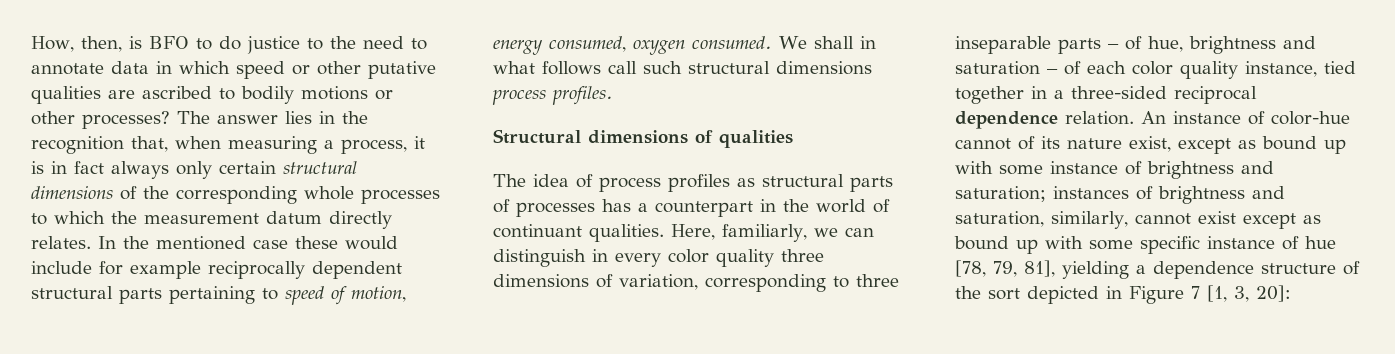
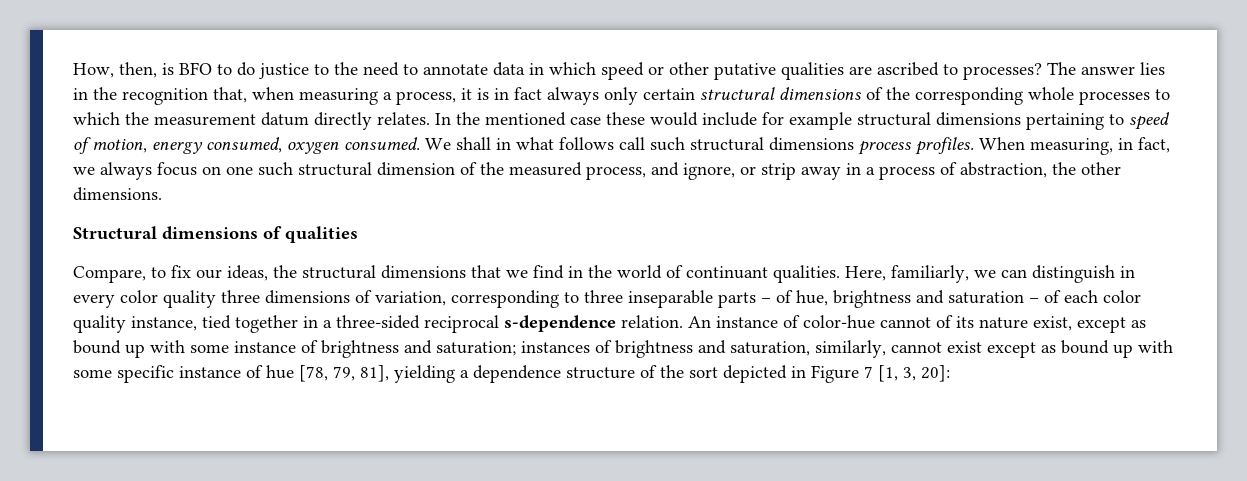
- How, then, is BFO to do justice to the need to annotate data in which speed or other putative qualities are ascribed to bodily motions or other processes?
+ How, then, is BFO to do justice to the need to annotate data in which speed or other putative qualities are ascribed to processes?
- In the mentioned case these would include for example reciprocally dependent structural parts pertaining to speed of motion, energy consumed, oxygen consumed.
+ In the mentioned case these would include for example structural dimensions pertaining to speed of motion, energy consumed, oxygen consumed.
- We shall in what follows call such structural dimensions process profiles.
+ We shall in what follows call such structural dimensions process profiles. When measuring, in fact, we always focus on one such structural dimension of the measured process, and ignore, or strip away in a process of abstraction, the other dimensions.
  Structural dimensions of qualities
- The idea of process profiles as structural parts of processes has a counterpart in the world of continuant qualities.
+ Compare, to fix our ideas, the structural dimensions that we find in the world of continuant qualities.
- Here, familiarly, we can distinguish in every color quality three dimensions of variation, corresponding to three inseparable parts – of hue, brightness and saturation – of each color quality instance, tied together in a three-sided reciprocal dependence relation.
+ Here, familiarly, we can distinguish in every color quality three dimensions of variation, corresponding to three inseparable parts – of hue, brightness and saturation – of each color quality instance, tied together in a three-sided reciprocal s-dependence relation.

